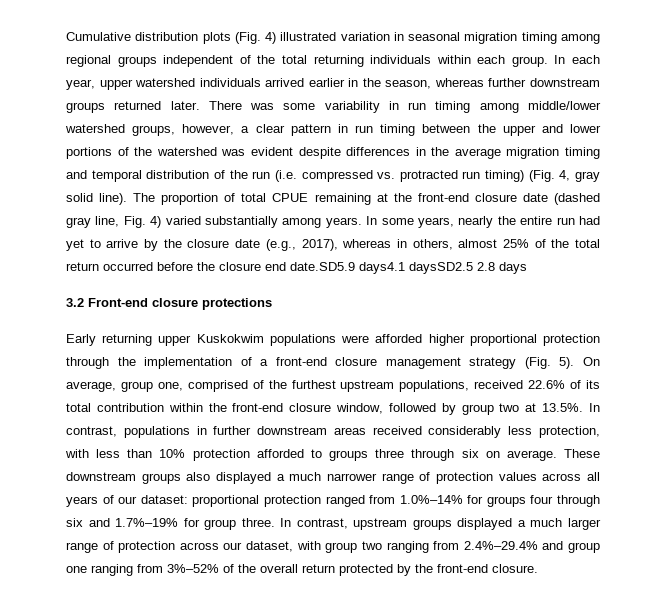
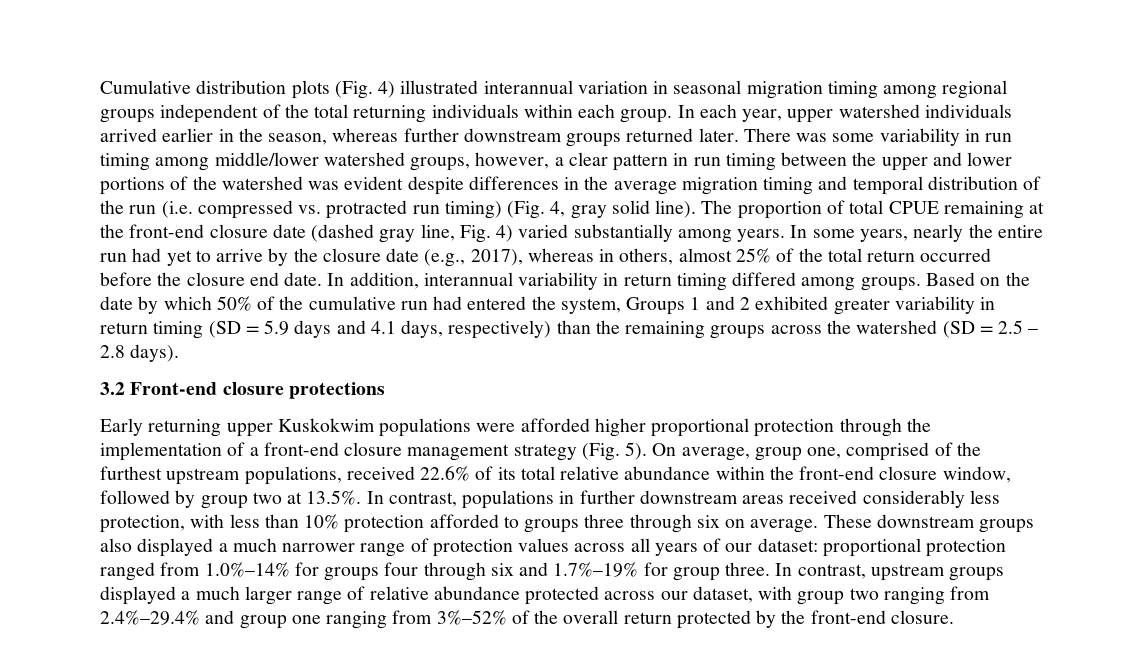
- Cumulative distribution plots (Fig. 4) illustrated variation in seasonal migration timing among regional groups independent of the total returning individuals within each group.
+ Cumulative distribution plots (Fig. 4) illustrated interannual variation in seasonal migration timing among regional groups independent of the total returning individuals within each group.
- In some years, nearly the entire run had yet to arrive by the closure date (e.g., 2017), whereas in others, almost 25% of the total return occurred before the closure end date.SD5.9 days4.1 daysSD2.5 2.8 days
+ In some years, nearly the entire run had yet to arrive by the closure date (e.g., 2017), whereas in others, almost 25% of the total return occurred before the closure end date. In addition, interannual variability in return timing differed among groups. Based on the date by which 50% of the cumulative run had entered the system, Groups 1 and 2 exhibited greater variability in return timing (SD = 5.9 days and 4.1 days, respectively) than the remaining groups across the watershed (SD = 2.5 – 2.8 days).
- On average, group one, comprised of the furthest upstream populations, received 22.6% of its total contribution within the front-end closure window, followed by group two at 13.5%. In contrast, populations in further downstream areas received considerably less protection, with less than 10% protection afforded to groups three through six on average.
+ On average, group one, comprised of the furthest upstream populations, received 22.6% of its total relative abundance within the front-end closure window, followed by group two at 13.5%. In contrast, populations in further downstream areas received considerably less protection, with less than 10% protection afforded to groups three through six on average.
- In contrast, upstream groups displayed a much larger range of protection across our dataset, with group two ranging from 2.4%–29.4% and group one ranging from 3%–52% of the overall return protected by the front-end closure.
+ In contrast, upstream groups displayed a much larger range of relative abundance protected across our dataset, with group two ranging from 2.4%–29.4% and group one ranging from 3%–52% of the overall return protected by the front-end closure.

